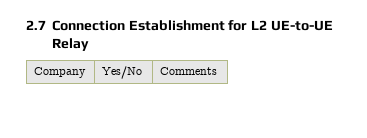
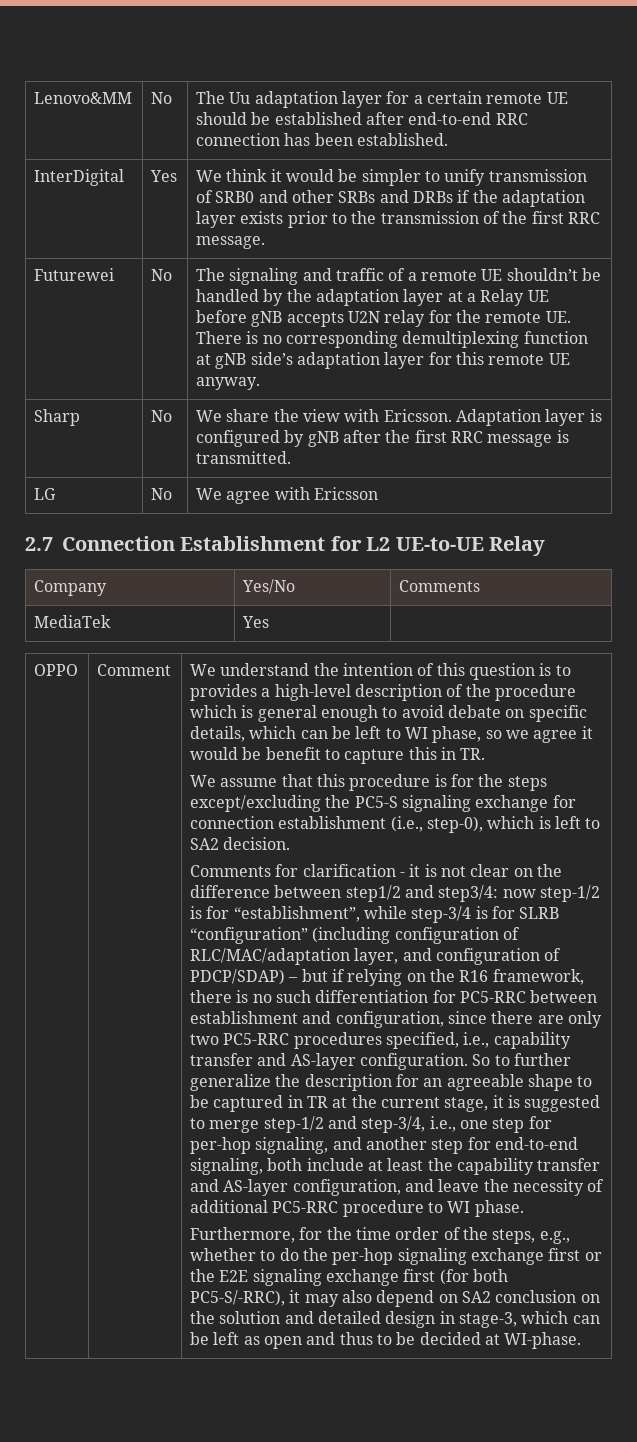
+ Lenovo&MM | No | The Uu adaptation layer for a certain remote UE should be established after end-to-end RRC connection has been established.
+ InterDigital | Yes | We think it would be simpler to unify transmission of SRB0 and other SRBs and DRBs if the adaptation layer exists prior to the transmission of the first RRC message.
+ Futurewei | No | The signaling and traffic of a remote UE shouldn’t be handled by the adaptation layer at a Relay UE before gNB accepts U2N relay for the remote UE. There is no corresponding demultiplexing function at gNB side’s adaptation layer for this remote UE anyway.
+ Sharp | No | We share the view with Ericsson. Adaptation layer is configured by gNB after the first RRC message is transmitted.
+ LG | No | We agree with Ericsson
+ MediaTek | Yes |
+ OPPO | Comment | We understand the intention of this question is to provides a high-level description of the procedure which is general enough to avoid debate on specific details, which can be left to WI phase, so we agree it would be benefit to capture this in TR.
+ We assume that this procedure is for the steps except/excluding the PC5-S signaling exchange for connection establishment (i.e., step-0), which is left to SA2 decision.
+ Comments for clarification - it is not clear on the difference between step1/2 and step3/4: now step-1/2 is for “establishment”, while step-3/4 is for SLRB “configuration” (including configuration of RLC/MAC/adaptation layer, and configuration of PDCP/SDAP) – but if relying on the R16 framework, there is no such differentiation for PC5-RRC between establishment and configuration, since there are only two PC5-RRC procedures specified, i.e., capability transfer and AS-layer configuration. So to further generalize the description for an agreeable shape to be captured in TR at the current stage, it is suggested to merge step-1/2 and step-3/4, i.e., one step for per-hop signaling, and another step for end-to-end signaling, both include at least the capability transfer and AS-layer configuration, and leave the necessity of additional PC5-RRC procedure to WI phase.
+ Furthermore, for the time order of the steps, e.g., whether to do the per-hop signaling exchange first or the E2E signaling exchange first (for both PC5-S/-RRC), it may also depend on SA2 conclusion on the solution and detailed design in stage-3, which can be left as open and thus to be decided at WI-phase.

